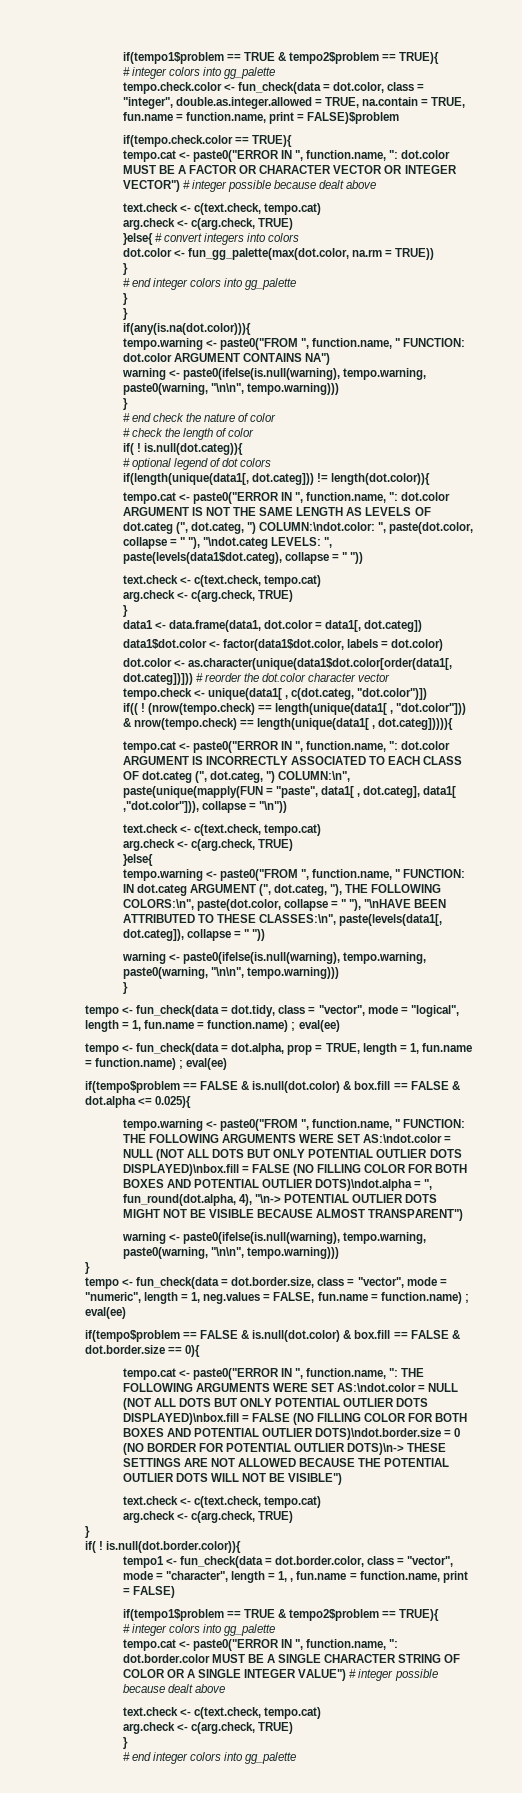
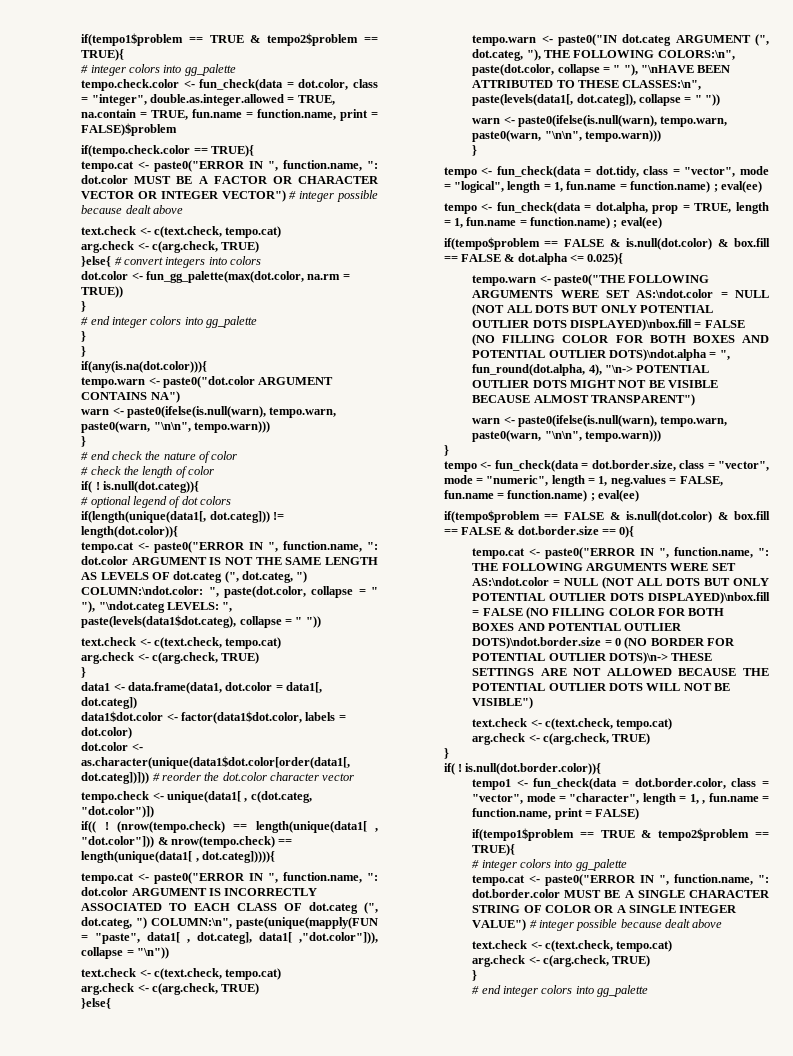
- tempo.warning <- paste0("FROM ", function.name, " FUNCTION: dot.color ARGUMENT CONTAINS NA")
- warning <- paste0(ifelse(is.null(warning), tempo.warning, paste0(warning, "\n\n", tempo.warning)))
+ tempo.warn <- paste0("dot.color ARGUMENT CONTAINS NA")
+ warn <- paste0(ifelse(is.null(warn), tempo.warn, paste0(warn, "\n\n", tempo.warn)))
- tempo.warning <- paste0("FROM ", function.name, " FUNCTION: IN dot.categ ARGUMENT (", dot.categ, "), THE FOLLOWING COLORS:\n", paste(dot.color, collapse = " "), "\nHAVE BEEN ATTRIBUTED TO THESE CLASSES:\n", paste(levels(data1[, dot.categ]), collapse = " "))
- warning <- paste0(ifelse(is.null(warning), tempo.warning, paste0(warning, "\n\n", tempo.warning)))
+ tempo.warn <- paste0("IN dot.categ ARGUMENT (", dot.categ, "), THE FOLLOWING COLORS:\n", paste(dot.color, collapse = " "), "\nHAVE BEEN ATTRIBUTED TO THESE CLASSES:\n", paste(levels(data1[, dot.categ]), collapse = " "))
+ warn <- paste0(ifelse(is.null(warn), tempo.warn, paste0(warn, "\n\n", tempo.warn)))
- tempo.warning <- paste0("FROM ", function.name, " FUNCTION: THE FOLLOWING ARGUMENTS WERE SET AS:\ndot.color = NULL (NOT ALL DOTS BUT ONLY POTENTIAL OUTLIER DOTS DISPLAYED)\nbox.fill = FALSE (NO FILLING COLOR FOR BOTH BOXES AND POTENTIAL OUTLIER DOTS)\ndot.alpha = ", fun_round(dot.alpha, 4), "\n-> POTENTIAL OUTLIER DOTS MIGHT NOT BE VISIBLE BECAUSE ALMOST TRANSPARENT")
- warning <- paste0(ifelse(is.null(warning), tempo.warning, paste0(warning, "\n\n", tempo.warning)))
+ tempo.warn <- paste0("THE FOLLOWING ARGUMENTS WERE SET AS:\ndot.color = NULL (NOT ALL DOTS BUT ONLY POTENTIAL OUTLIER DOTS DISPLAYED)\nbox.fill = FALSE (NO FILLING COLOR FOR BOTH BOXES AND POTENTIAL OUTLIER DOTS)\ndot.alpha = ", fun_round(dot.alpha, 4), "\n-> POTENTIAL OUTLIER DOTS MIGHT NOT BE VISIBLE BECAUSE ALMOST TRANSPARENT")
+ warn <- paste0(ifelse(is.null(warn), tempo.warn, paste0(warn, "\n\n", tempo.warn)))

